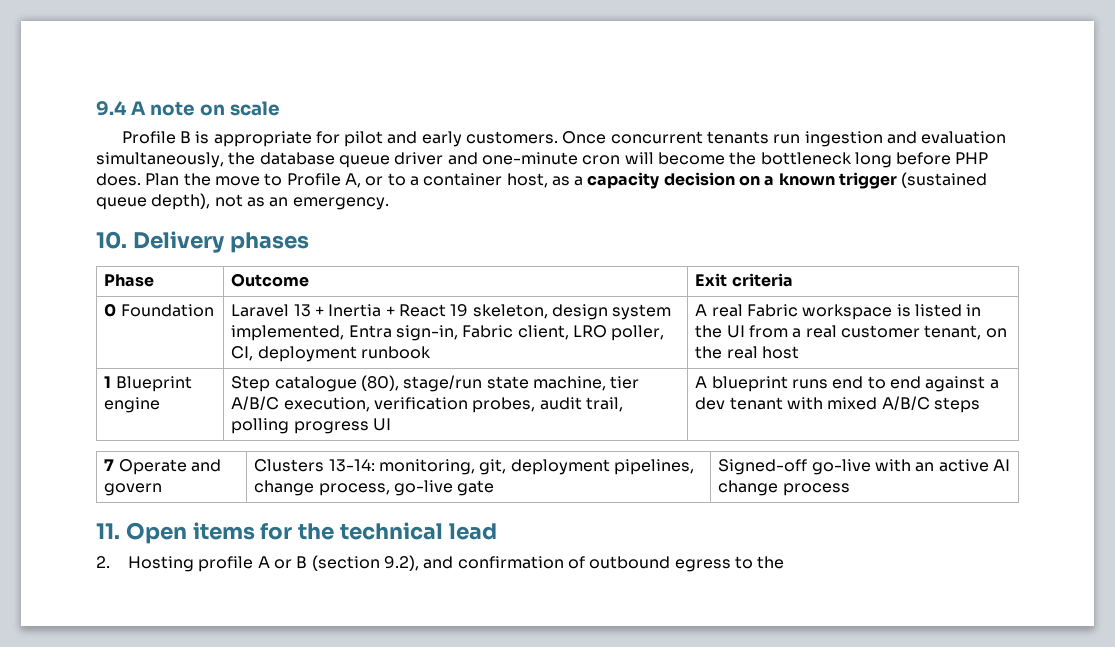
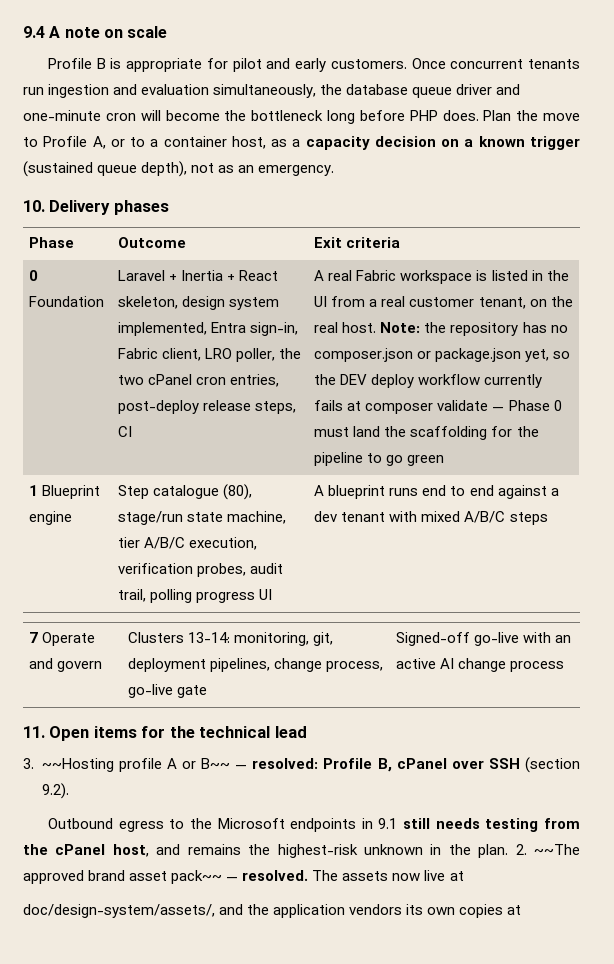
- Laravel 13 + Inertia + React 19 skeleton, design system implemented, Entra sign-in, Fabric client, LRO poller, CI, deployment runbook
+ Laravel + Inertia + React skeleton, design system implemented, Entra sign-in, Fabric client, LRO poller, the two cPanel cron entries, post-deploy release steps, CI
- A real Fabric workspace is listed in the UI from a real customer tenant, on the real host
+ A real Fabric workspace is listed in the UI from a real customer tenant, on the real host. Note: the repository has no composer.json or package.json yet, so the DEV deploy workflow currently fails at composer validate — Phase 0 must land the scaffolding for the pipeline to go green
- 2. Hosting profile A or B (section 9.2), and confirmation of outbound egress to the
+ 3. ~~Hosting profile A or B~~ — resolved: Profile B, cPanel over SSH (section 9.2).
+ Outbound egress to the Microsoft endpoints in 9.1 still needs testing from the cPanel host, and remains the highest-risk unknown in the plan. 2. ~~The approved brand asset pack~~ — resolved. The assets now live at
+ doc/design-system/assets/, and the application vendors its own copies at

